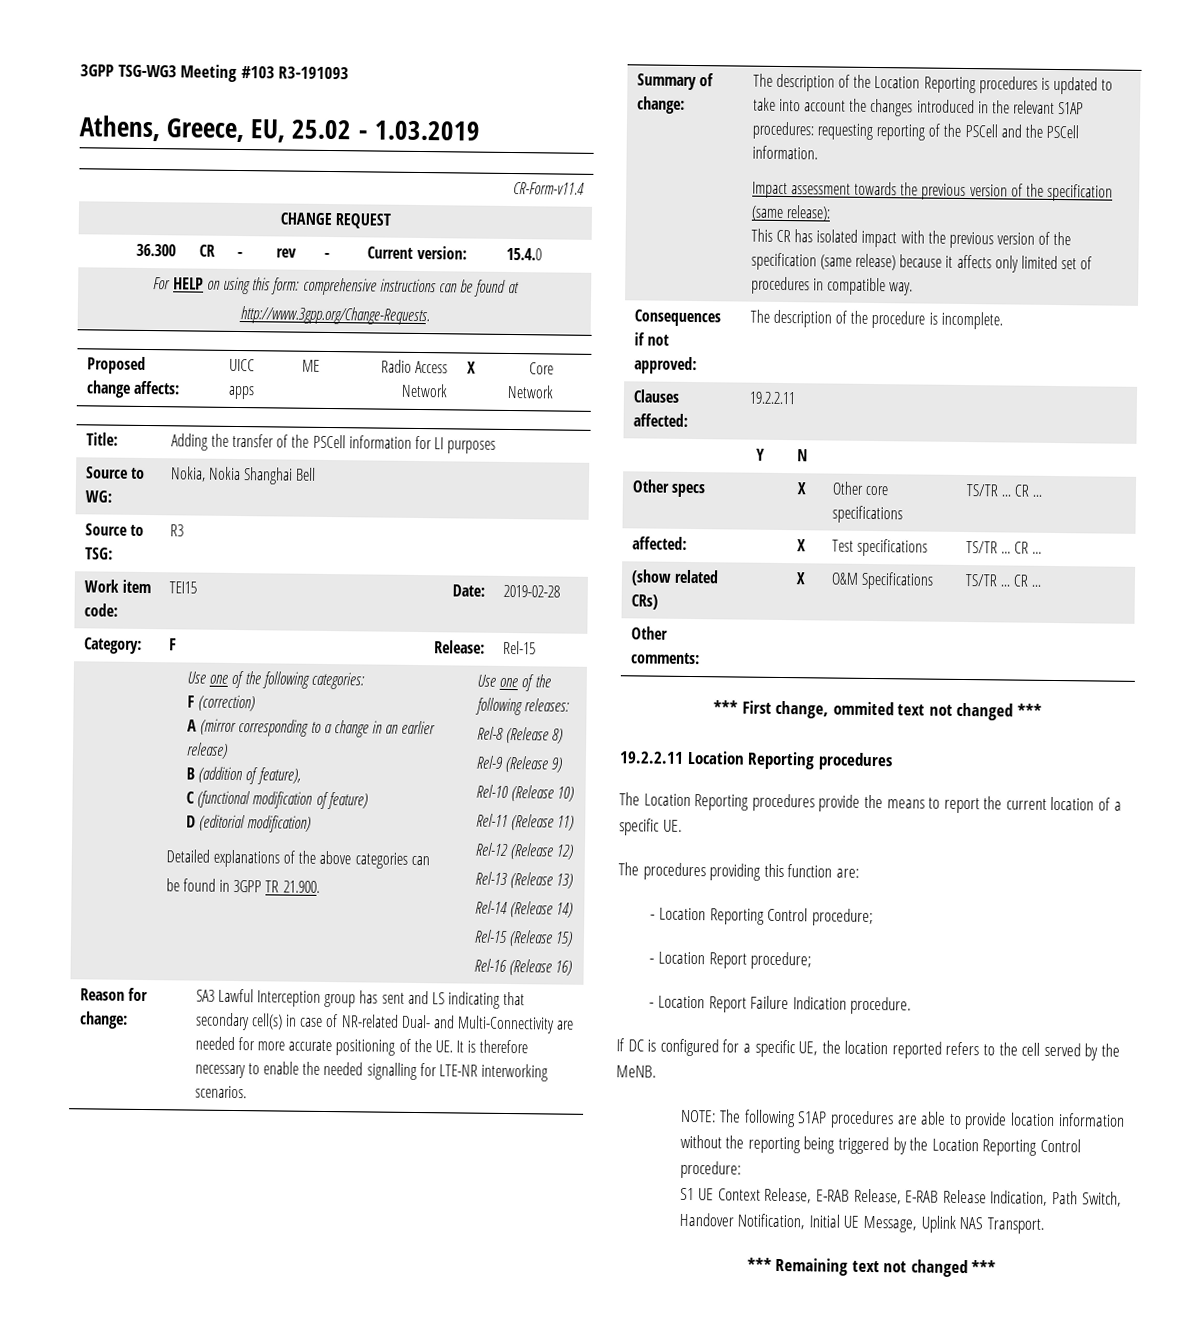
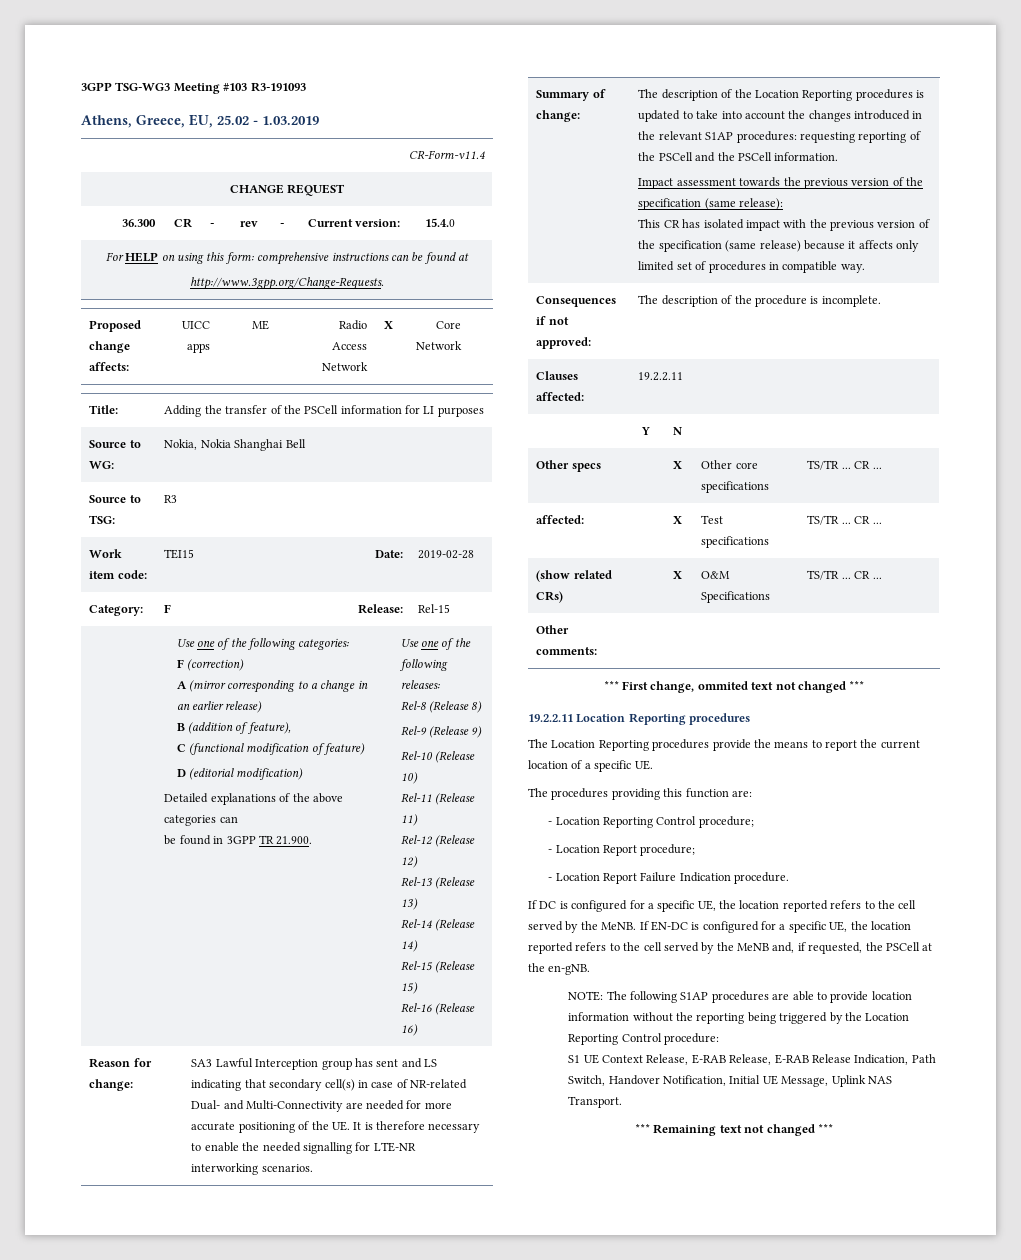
+ If EN-DC is configured for a specific UE, the location reported refers to the cell served by the MeNB and, if requested, the PSCell at the en-gNB.

